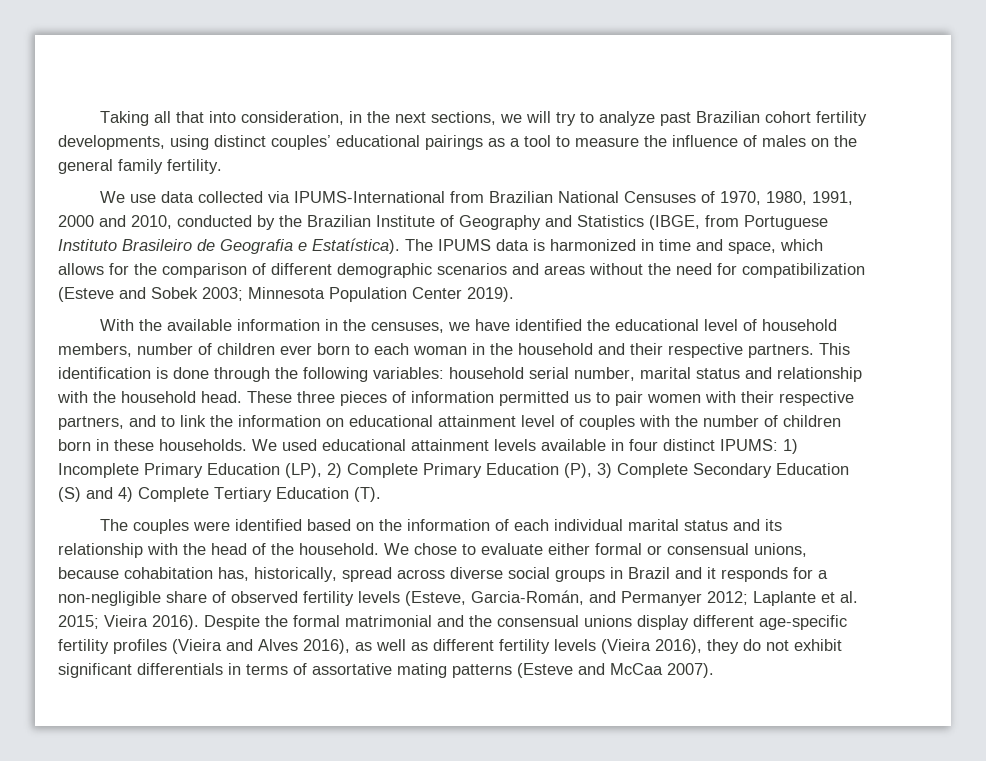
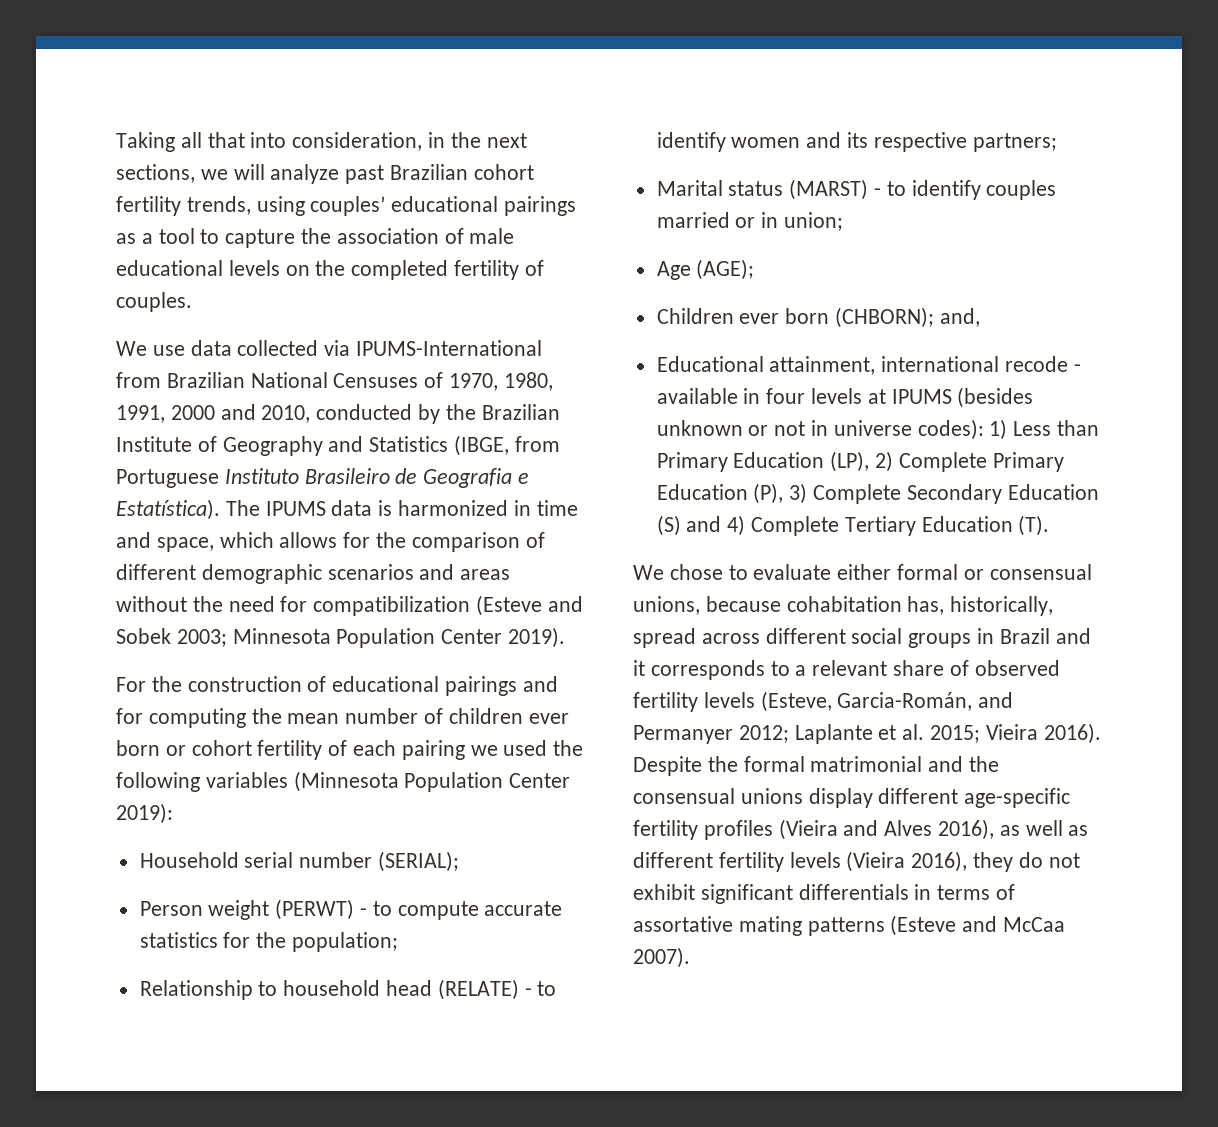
- Taking all that into consideration, in the next sections, we will try to analyze past Brazilian cohort fertility developments, using distinct couples’ educational pairings as a tool to measure the influence of males on the general family fertility.
+ Taking all that into consideration, in the next sections, we will analyze past Brazilian cohort fertility trends, using couples’ educational pairings as a tool to capture the association of male educational levels on the completed fertility of couples.
- With the available information in the censuses, we have identified the educational level of household members, number of children ever born to each woman in the household and their respective partners. This identification is done through the following variables: household serial number, marital status and relationship with the household head. These three pieces of information permitted us to pair women with their respective partners, and to link the information on educational attainment level of couples with the number of children born in these households. We used educational attainment levels available in four distinct IPUMS: 1) Incomplete Primary Education (LP), 2) Complete Primary Education (P), 3) Complete Secondary Education (S) and 4) Complete Tertiary Education (T).
+ For the construction of educational pairings and for computing the mean number of children ever born or cohort fertility of each pairing we used the following variables (Minnesota Population Center 2019):
+ Household serial number (SERIAL);
+ Person weight (PERWT) - to compute accurate statistics for the population;
+ Relationship to household head (RELATE) - to identify women and its respective partners;
+ Marital status (MARST) - to identify couples married or in union;
+ Age (AGE);
+ Children ever born (CHBORN); and,
+ Educational attainment, international recode - available in four levels at IPUMS (besides unknown or not in universe codes): 1) Less than Primary Education (LP), 2) Complete Primary Education (P), 3) Complete Secondary Education (S) and 4) Complete Tertiary Education (T).
- The couples were identified based on the information of each individual marital status and its relationship with the head of the household. We chose to evaluate either formal or consensual unions, because cohabitation has, historically, spread across diverse social groups in Brazil and it responds for a non-negligible share of observed fertility levels (Esteve, Garcia-Román, and Permanyer 2012; Laplante et al. 2015; Vieira 2016).
+ We chose to evaluate either formal or consensual unions, because cohabitation has, historically, spread across different social groups in Brazil and it corresponds to a relevant share of observed fertility levels (Esteve, Garcia-Román, and Permanyer 2012; Laplante et al. 2015; Vieira 2016).

